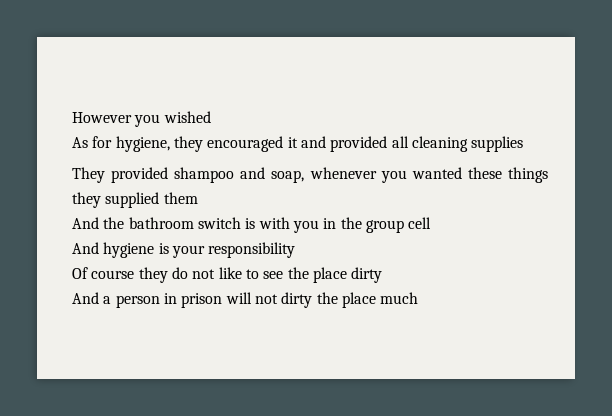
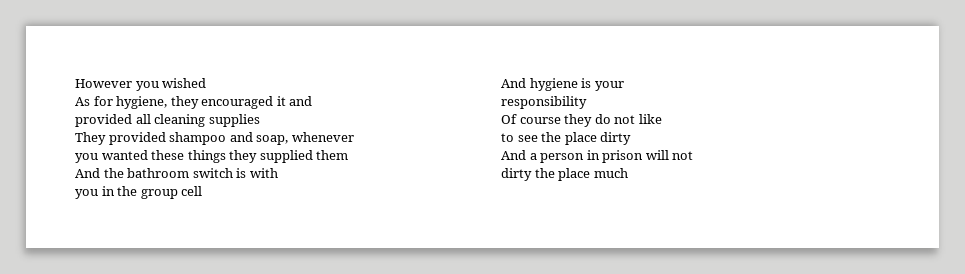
- As for hygiene, they encouraged it and provided all cleaning supplies
+ As for hygiene, they encouraged it and
+ provided all cleaning supplies
- They provided shampoo and soap, whenever you wanted these things they supplied them
+ They provided shampoo and soap, whenever
+ you wanted these things they supplied them
- And the bathroom switch is with you in the group cell
+ And the bathroom switch is with
+ you in the group cell
- And hygiene is your responsibility
+ And hygiene is your
+ responsibility
- Of course they do not like to see the place dirty
+ Of course they do not like
+ to see the place dirty
- And a person in prison will not dirty the place much
+ And a person in prison will not
+ dirty the place much

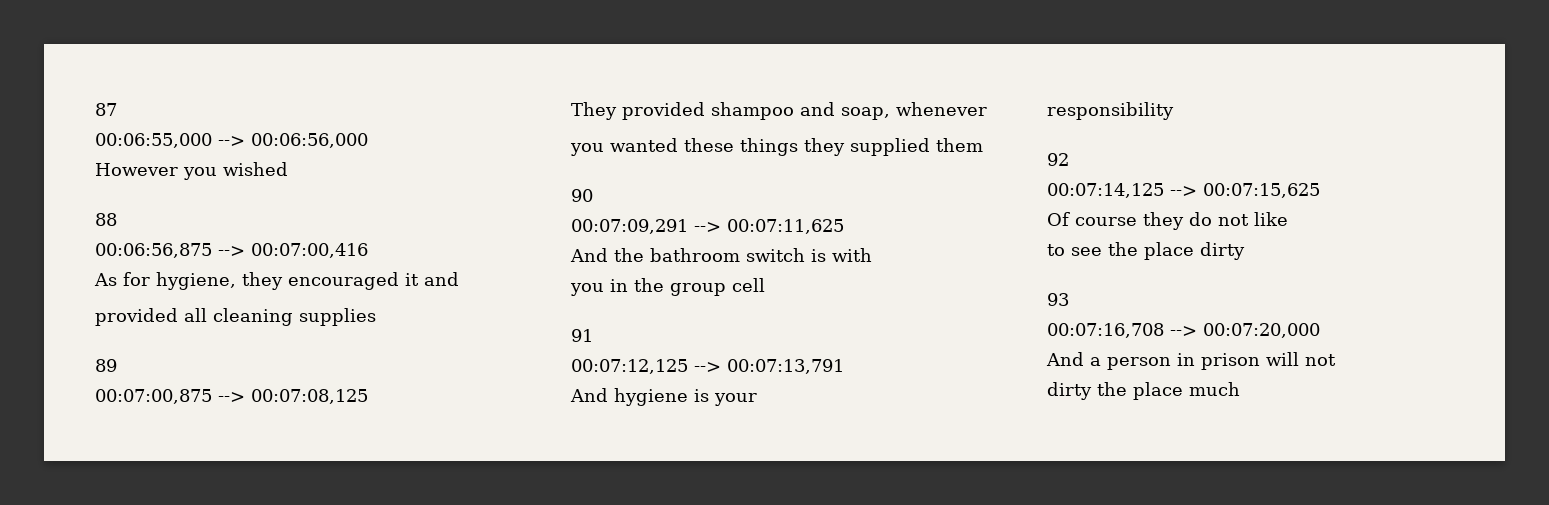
+ 87
+ 00:06:55,000 --> 00:06:56,000
+ 88
+ 00:06:56,875 --> 00:07:00,416
+ 89
+ 00:07:00,875 --> 00:07:08,125
+ 90
+ 00:07:09,291 --> 00:07:11,625
+ 91
+ 00:07:12,125 --> 00:07:13,791
+ 92
+ 00:07:14,125 --> 00:07:15,625
+ 93
+ 00:07:16,708 --> 00:07:20,000

